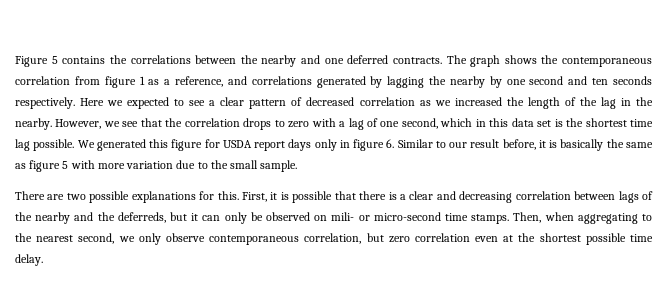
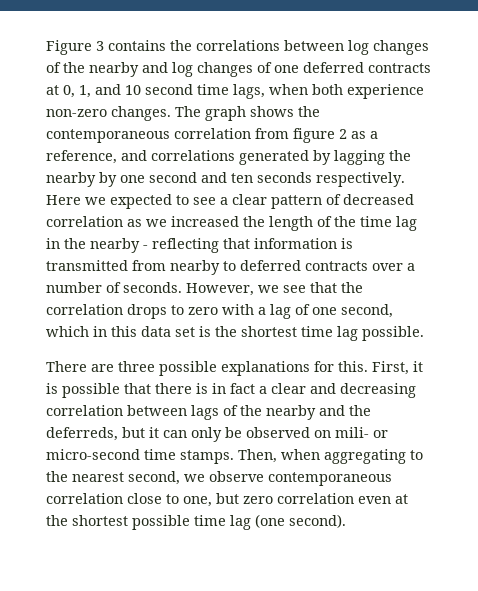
- Figure 5 contains the correlations between the nearby and one deferred contracts.
+ Figure 3 contains the correlations between log changes of the nearby and log changes of one deferred contracts at 0, 1, and 10 second time lags, when both experience non-zero changes.
- The graph shows the contemporaneous correlation from figure 1 as a reference, and correlations generated by lagging the nearby by one second and ten seconds respectively.
+ The graph shows the contemporaneous correlation from figure 2 as a reference, and correlations generated by lagging the nearby by one second and ten seconds respectively.
- Here we expected to see a clear pattern of decreased correlation as we increased the length of the lag in the nearby.
+ Here we expected to see a clear pattern of decreased correlation as we increased the length of the time lag in the nearby - reflecting that information is transmitted from nearby to deferred contracts over a number of seconds.
- We generated this figure for USDA report days only in figure 6. Similar to our result before, it is basically the same as figure 5 with more variation due to the small sample.
- There are two possible explanations for this.
+ There are three possible explanations for this.
- First, it is possible that there is a clear and decreasing correlation between lags of the nearby and the deferreds, but it can only be observed on mili- or micro-second time stamps.
+ First, it is possible that there is in fact a clear and decreasing correlation between lags of the nearby and the deferreds, but it can only be observed on mili- or micro-second time stamps.
- Then, when aggregating to the nearest second, we only observe contemporaneous correlation, but zero correlation even at the shortest possible time delay.
+ Then, when aggregating to the nearest second, we observe contemporaneous correlation close to one, but zero correlation even at the shortest possible time lag (one second).

